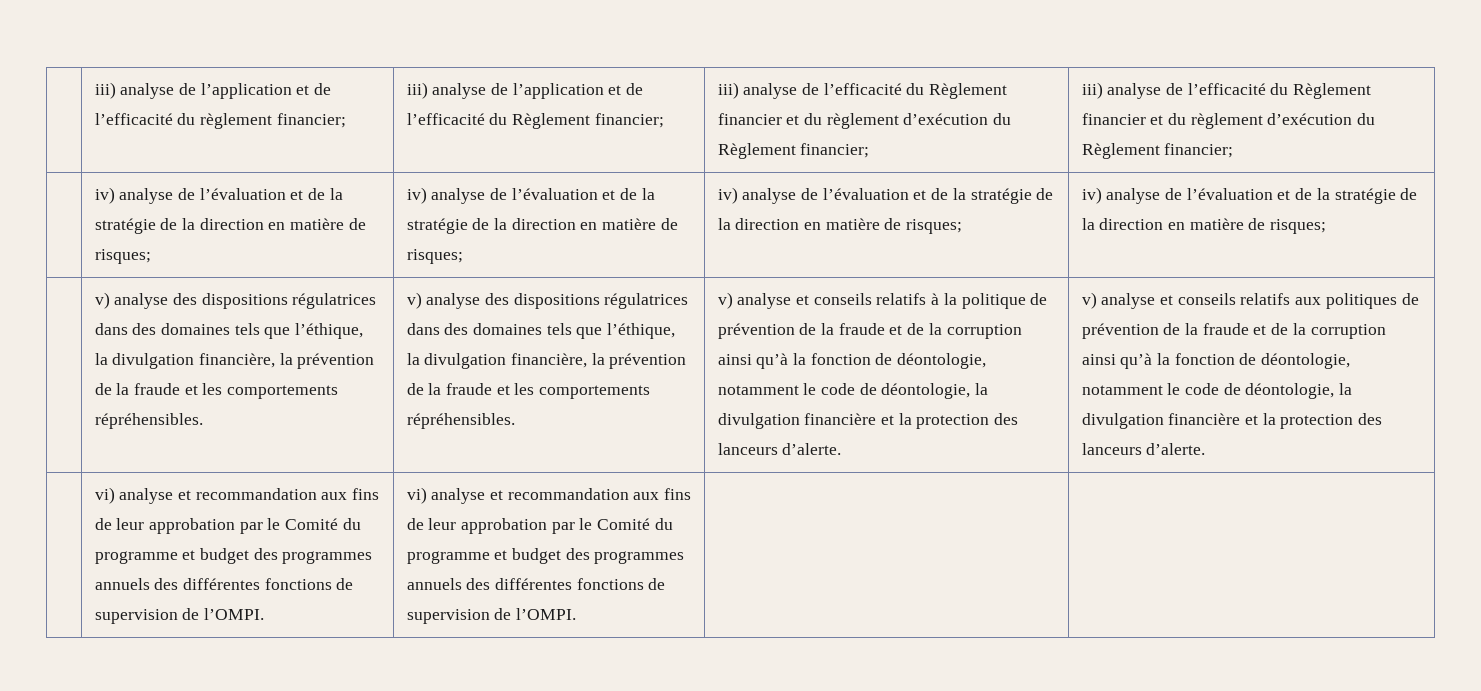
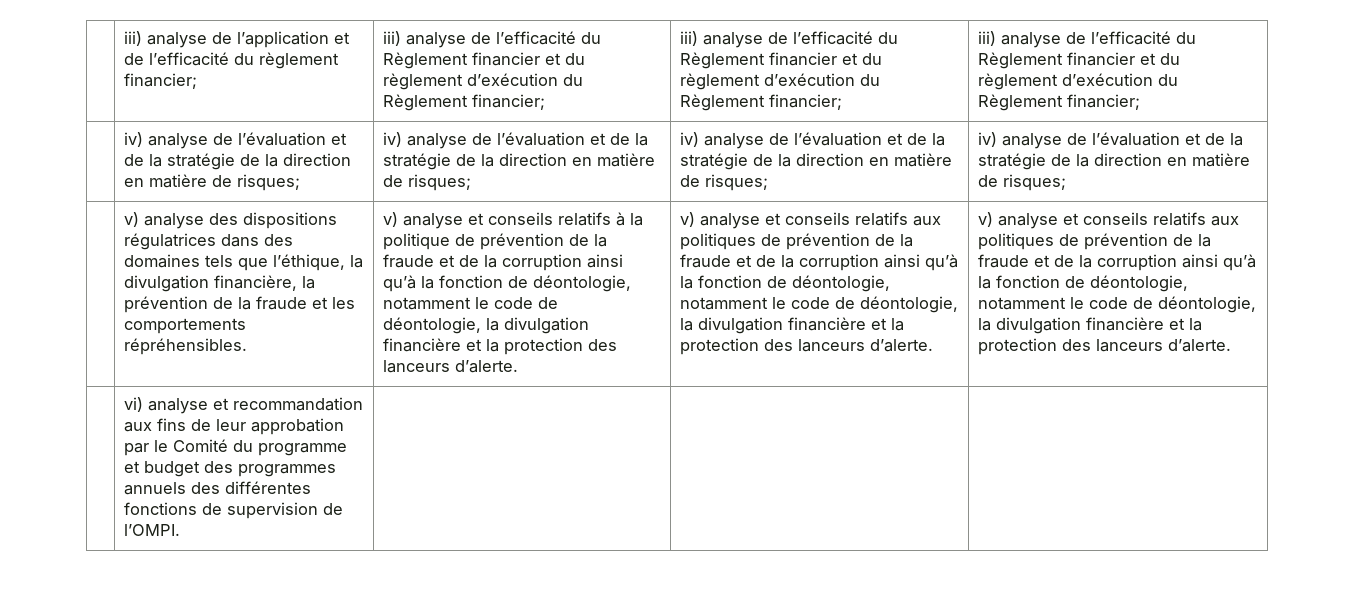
- iii) analyse de l’application et de l’efficacité du règlement financier; | iii) analyse de l’application et de l’efficacité du Règlement financier;
+ iii) analyse de l’application et de l’efficacité du règlement financier; | iii) analyse de l’efficacité du Règlement financier et du règlement d’exécution du Règlement financier;
- v) analyse des dispositions régulatrices dans des domaines tels que l’éthique, la divulgation financière, la prévention de la fraude et les comportements répréhensibles. | v) analyse et conseils relatifs à la politique de prévention de la fraude et de la corruption ainsi qu’à la fonction de déontologie, notamment le code de déontologie, la divulgation financière et la protection des lanceurs d’alerte.
+ v) analyse et conseils relatifs à la politique de prévention de la fraude et de la corruption ainsi qu’à la fonction de déontologie, notamment le code de déontologie, la divulgation financière et la protection des lanceurs d’alerte. | v) analyse et conseils relatifs aux politiques de prévention de la fraude et de la corruption ainsi qu’à la fonction de déontologie, notamment le code de déontologie, la divulgation financière et la protection des lanceurs d’alerte.
- vi) analyse et recommandation aux fins de leur approbation par le Comité du programme et budget des programmes annuels des différentes fonctions de supervision de l’OMPI. | vi) analyse et recommandation aux fins de leur approbation par le Comité du programme et budget des programmes annuels des différentes fonctions de supervision de l’OMPI.
+ vi) analyse et recommandation aux fins de leur approbation par le Comité du programme et budget des programmes annuels des différentes fonctions de supervision de l’OMPI.

